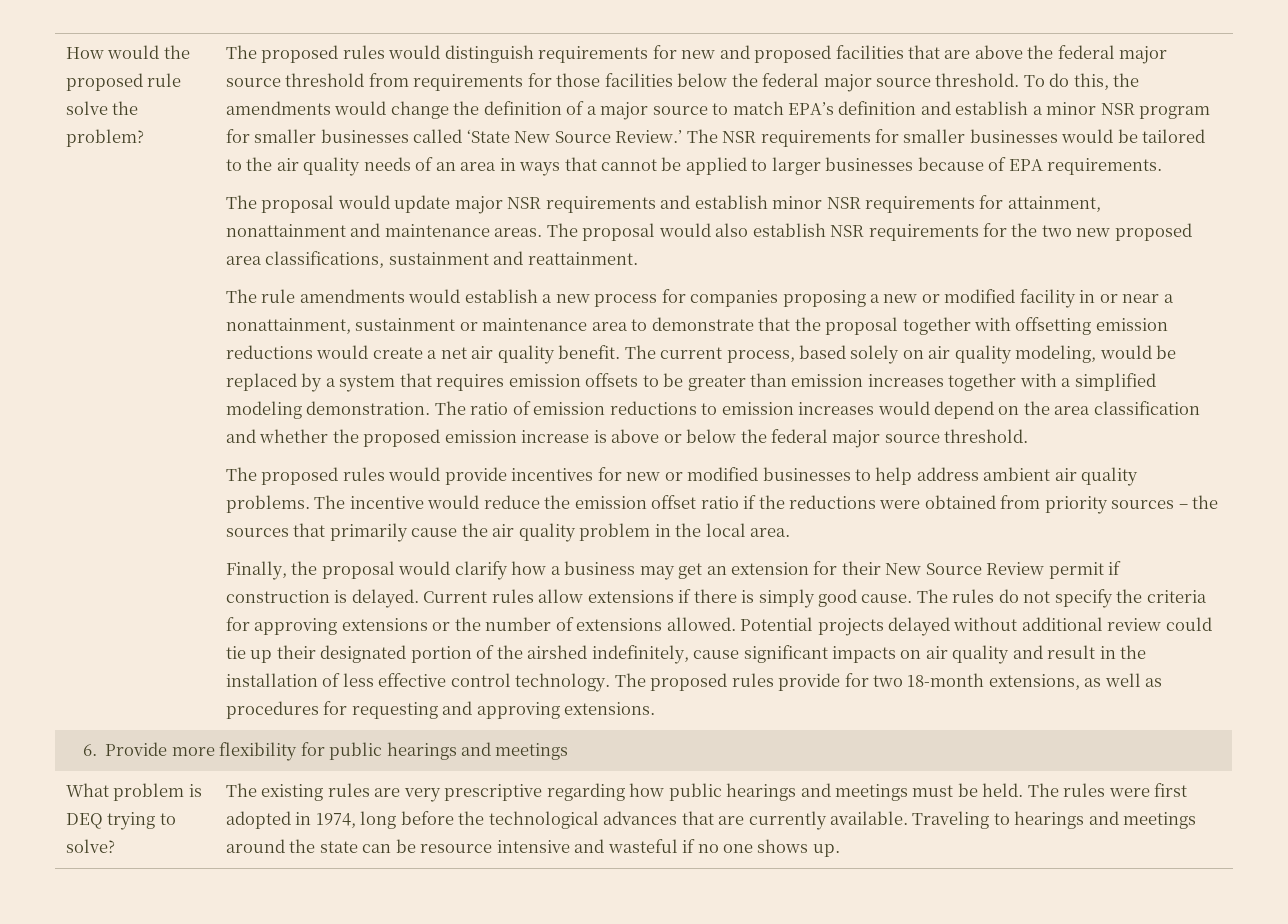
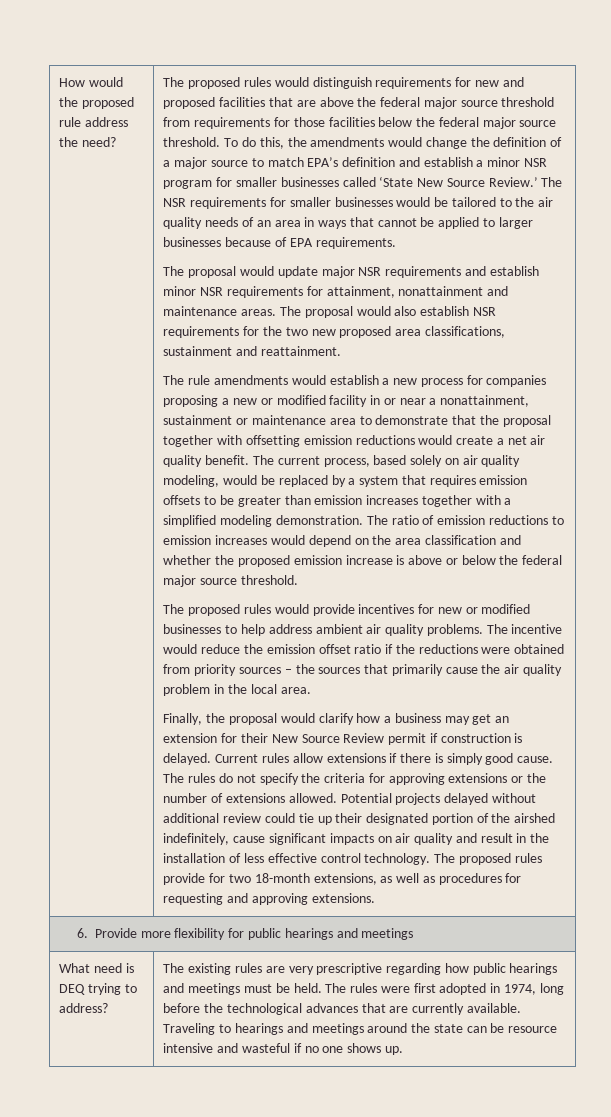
- How would the proposed rule solve the problem?
+ How would the proposed rule address the need?
- What problem is DEQ trying to solve?
+ What need is DEQ trying to address?

